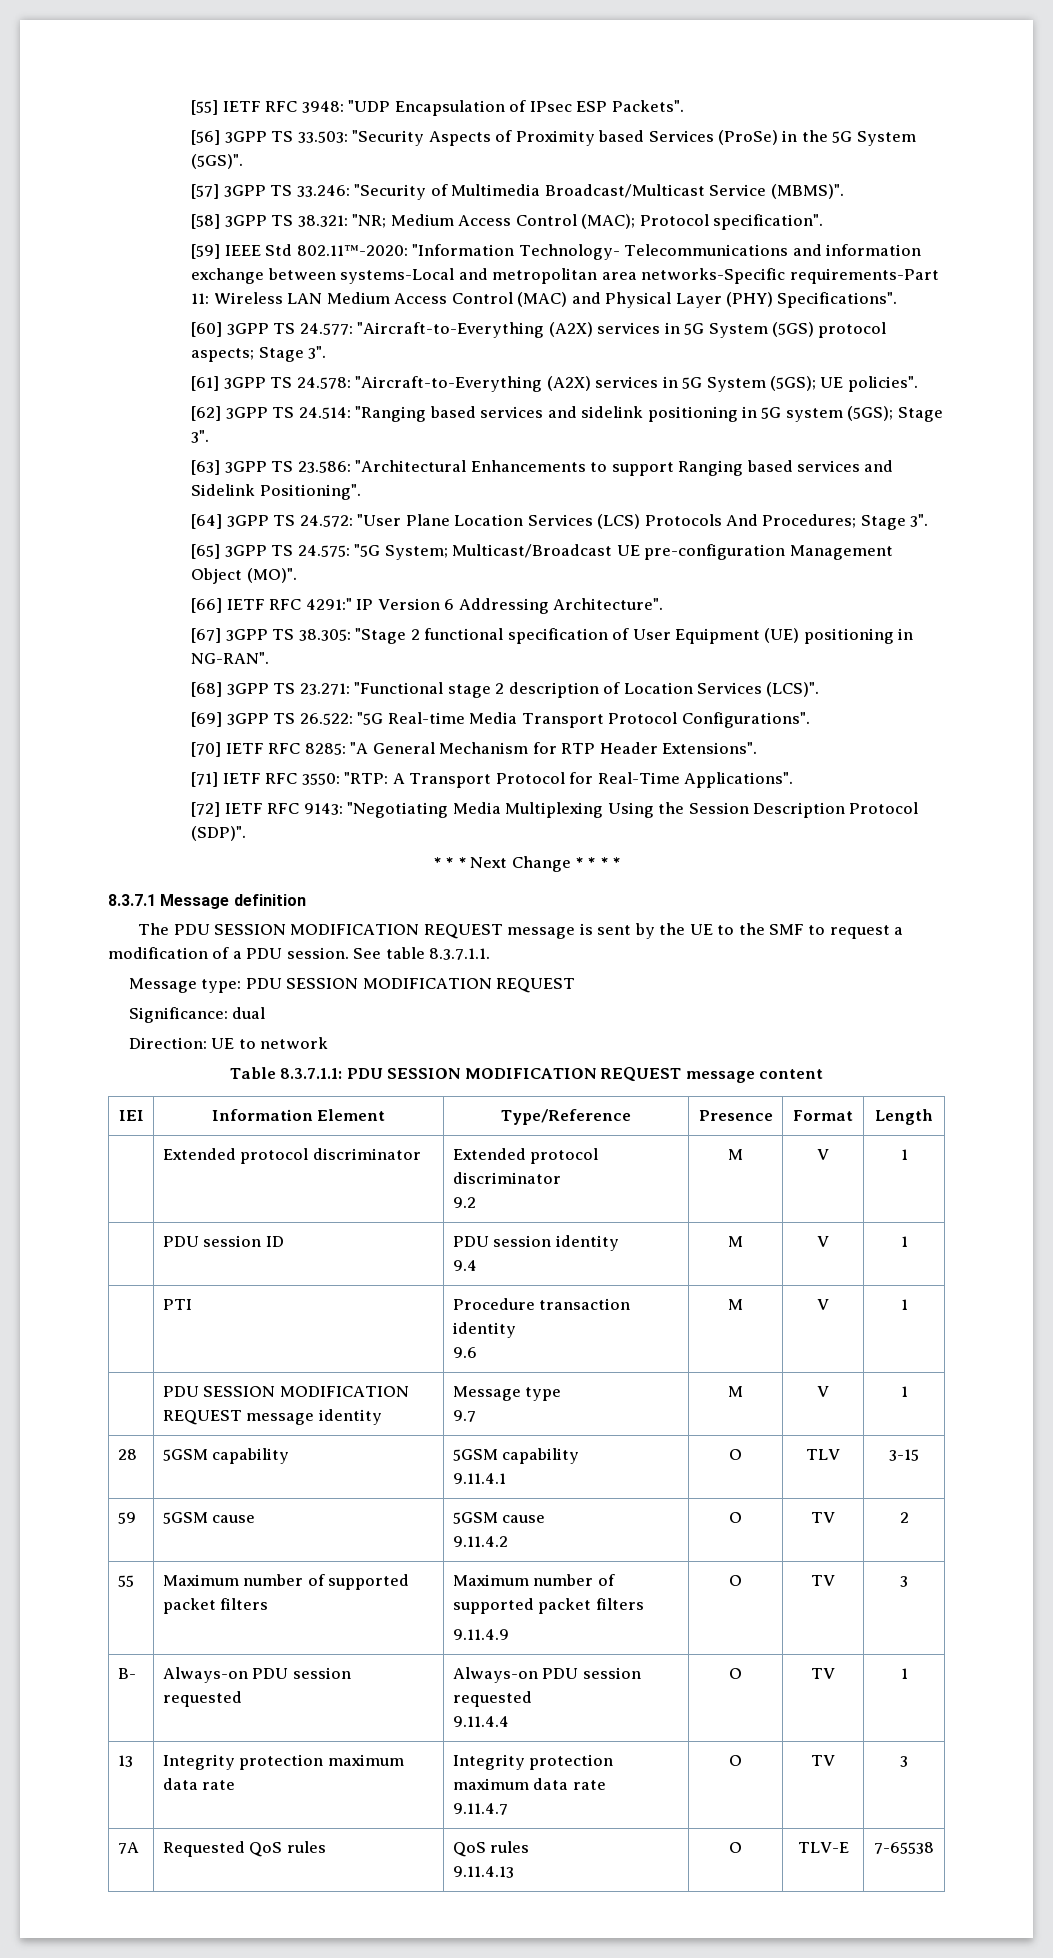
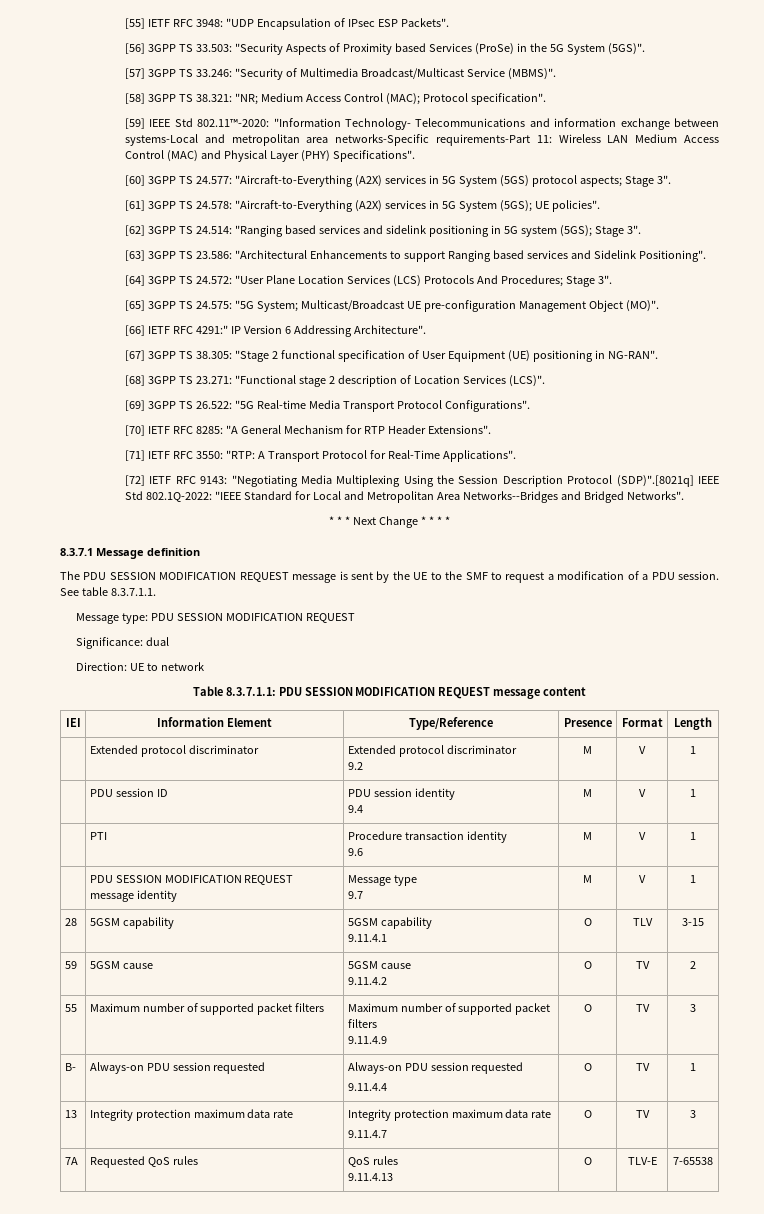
- [72] IETF RFC 9143: "Negotiating Media Multiplexing Using the Session Description Protocol (SDP)".
+ [72] IETF RFC 9143: "Negotiating Media Multiplexing Using the Session Description Protocol (SDP)".[8021q] IEEE Std 802.1Q-2022: "IEEE Standard for Local and Metropolitan Area Networks--Bridges and Bridged Networks".

